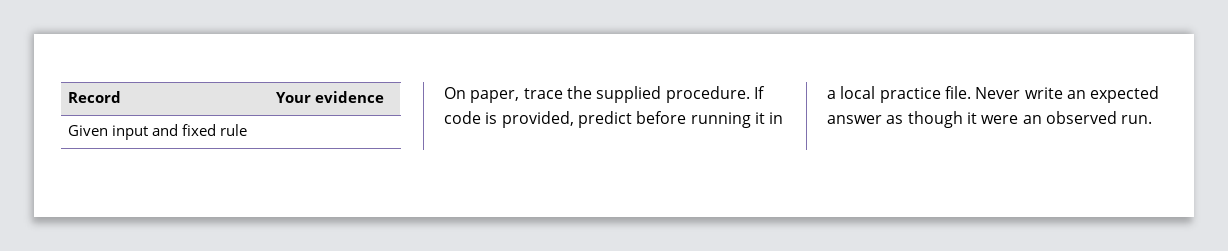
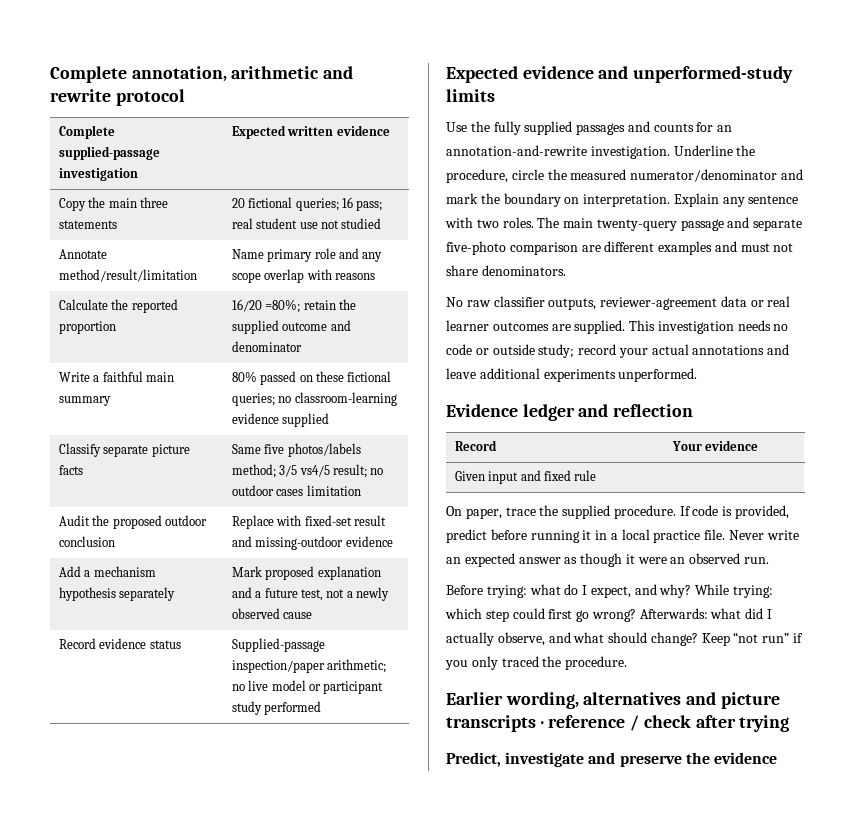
+ Complete annotation, arithmetic and rewrite protocol
+ Complete supplied-passage investigation | Expected written evidence
+ Copy the main three statements | 20 fictional queries; 16 pass; real student use not studied
+ Annotate method/result/limitation | Name primary role and any scope overlap with reasons
+ Calculate the reported proportion | 16/20 =80%; retain the supplied outcome and denominator
+ Write a faithful main summary | 80% passed on these fictional queries; no classroom-learning evidence supplied
+ Classify separate picture facts | Same five photos/labels method; 3/5 vs4/5 result; no outdoor cases limitation
+ Audit the proposed outdoor conclusion | Replace with fixed-set result and missing-outdoor evidence
+ Add a mechanism hypothesis separately | Mark proposed explanation and a future test, not a newly observed cause
+ Record evidence status | Supplied-passage inspection/paper arithmetic; no live model or participant study performed
+ Expected evidence and unperformed-study limits
+ Use the fully supplied passages and counts for an annotation-and-rewrite investigation. Underline the procedure, circle the measured numerator/denominator and mark the boundary on interpretation. Explain any sentence with two roles. The main twenty-query passage and separate five-photo comparison are different examples and must not share denominators.
+ No raw classifier outputs, reviewer-agreement data or real learner outcomes are supplied. This investigation needs no code or outside study; record your actual annotations and leave additional experiments unperformed.
+ Evidence ledger and reflection
+ Before trying: what do I expect, and why? While trying: which step could first go wrong? Afterwards: what did I actually observe, and what should change? Keep “not run” if you only traced the procedure.
+ Earlier wording, alternatives and picture transcripts · reference / check after trying
+ Predict, investigate and preserve the evidence

